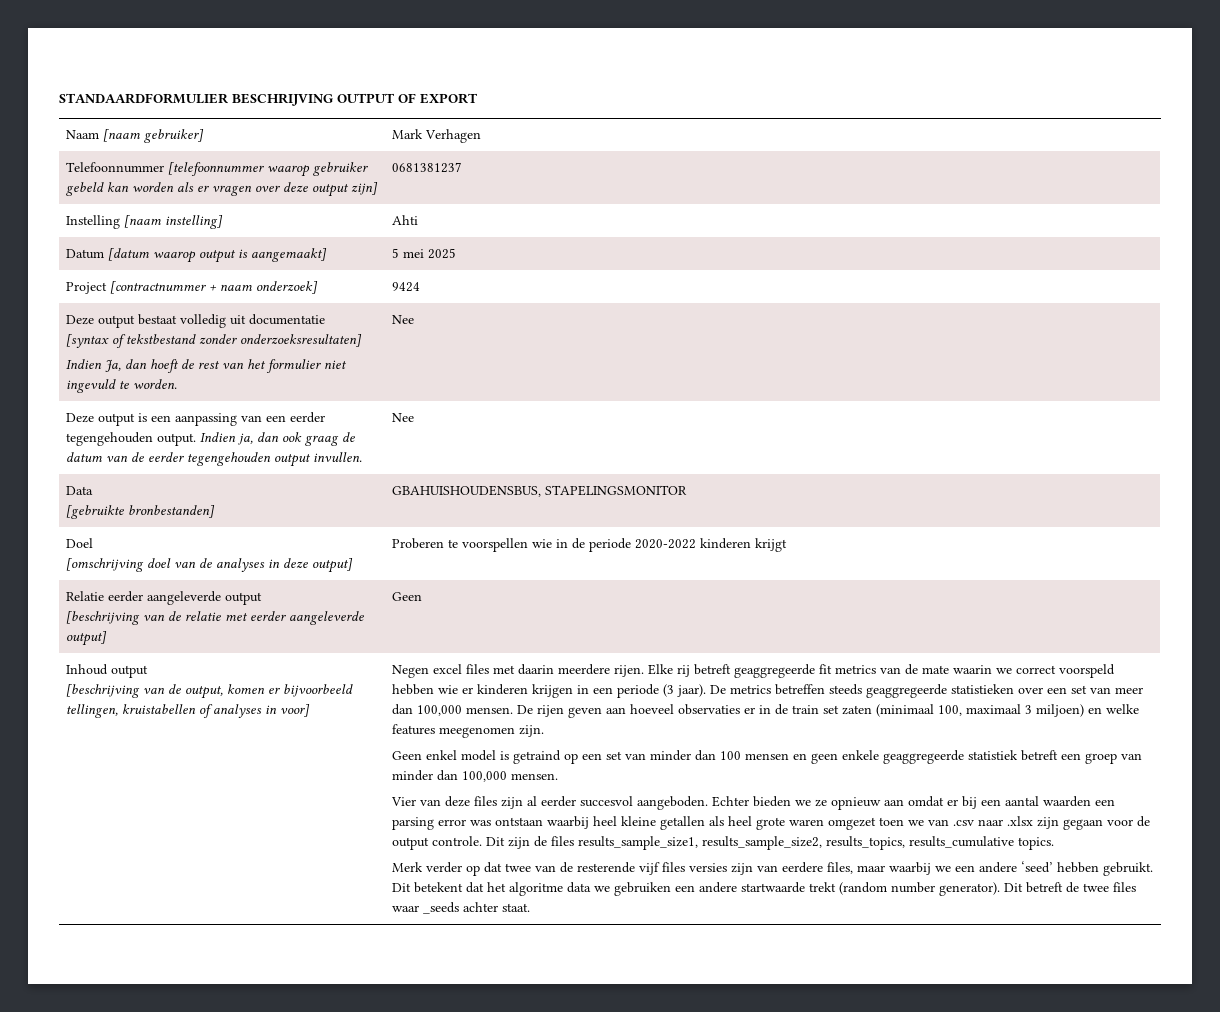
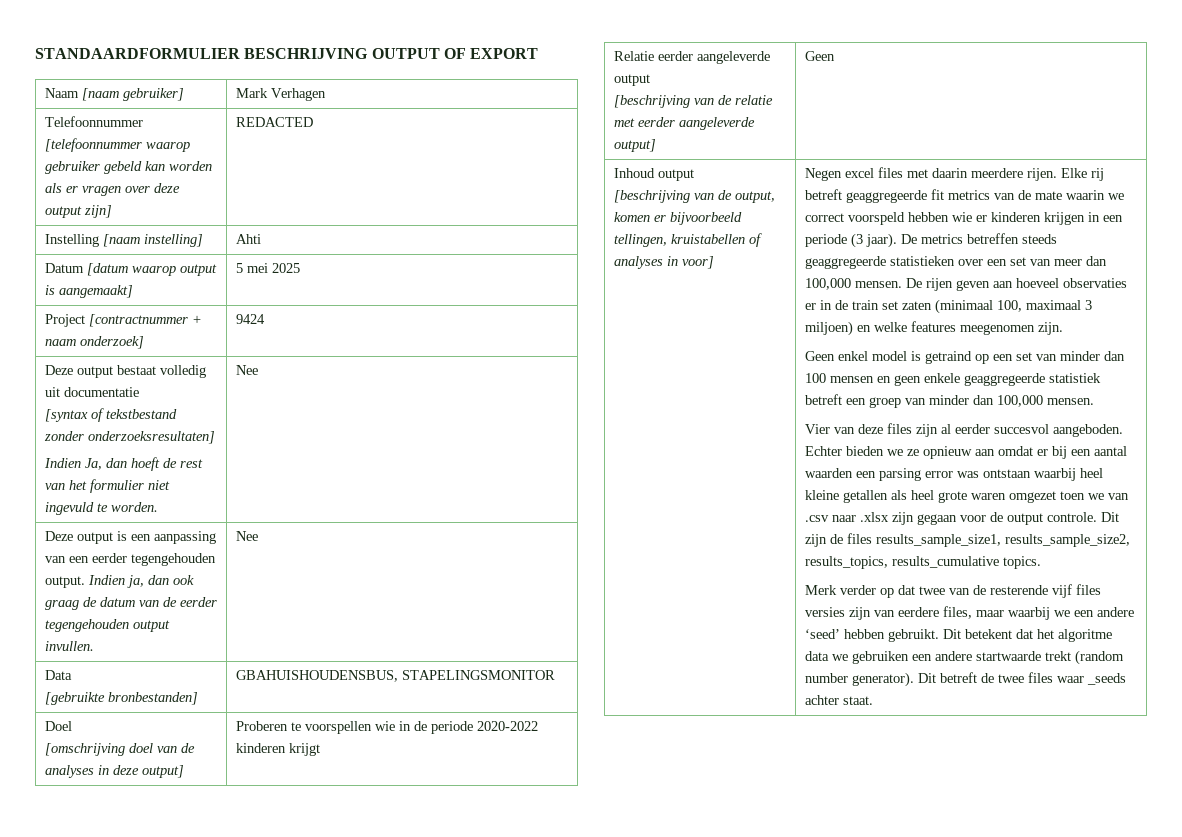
- Telefoonnummer [telefoonnummer waarop gebruiker gebeld kan worden als er vragen over deze output zijn] | 0681381237
+ Telefoonnummer [telefoonnummer waarop gebruiker gebeld kan worden als er vragen over deze output zijn] | REDACTED

